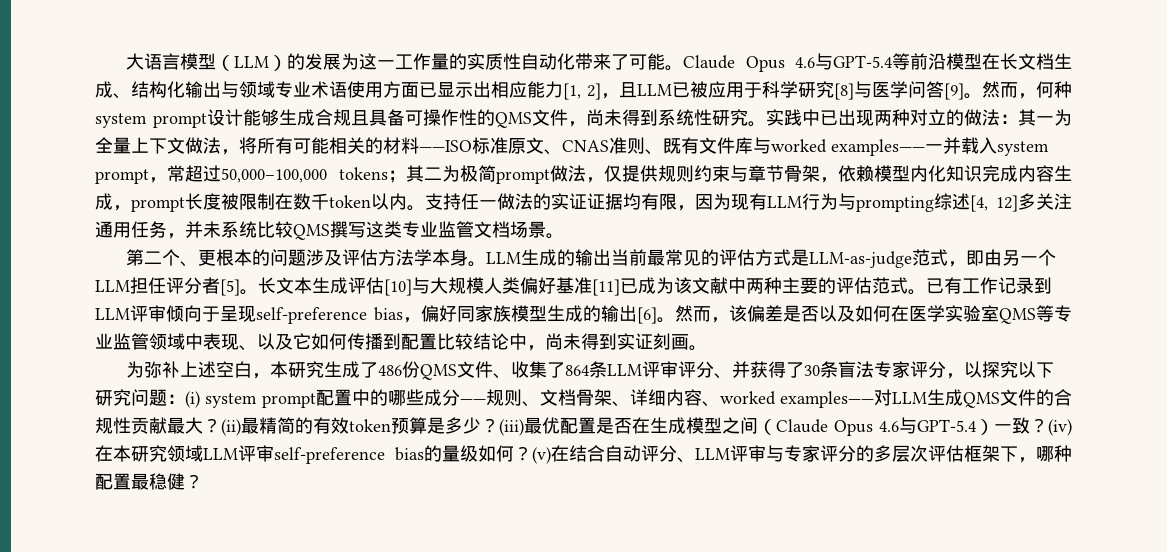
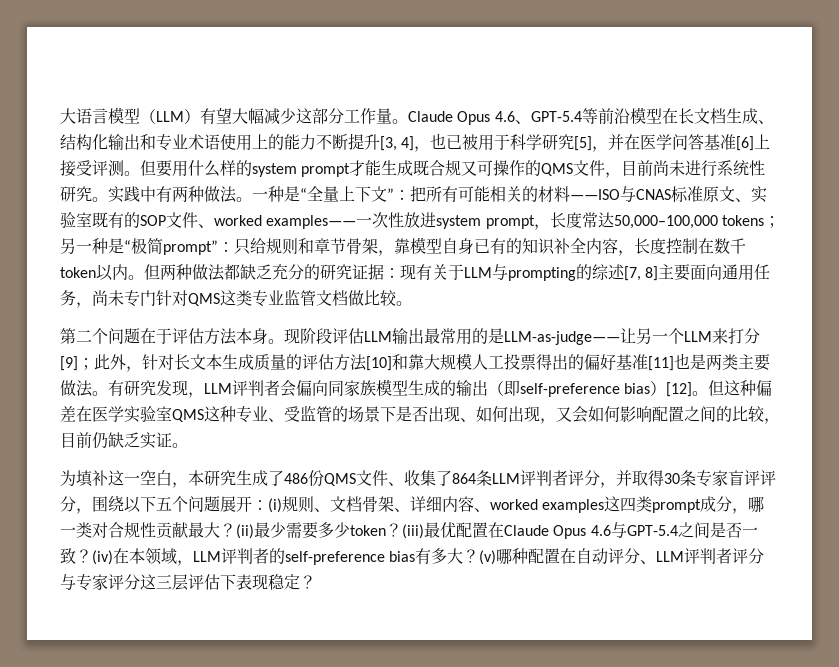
- 大语言模型（LLM）的发展为这一工作量的实质性自动化带来了可能。
+ 大语言模型（LLM）有望大幅减少这部分工作量。
- Claude Opus 4.6与GPT-5.4等前沿模型在长文档生成、结构化输出与领域专业术语使用方面已显示出相应能力[1, 2]，且LLM已被应用于科学研究[8]与医学问答[9]。然而，何种system prompt设计能够生成合规且具备可操作性的QMS文件，尚未得到系统性研究。
+ Claude Opus 4.6、GPT-5.4等前沿模型在长文档生成、结构化输出和专业术语使用上的能力不断提升[3, 4]，也已被用于科学研究[5]，并在医学问答基准[6]上接受评测。但要用什么样的system prompt才能生成既合规又可操作的QMS文件，目前尚未进行系统性研究。
- 实践中已出现两种对立的做法：其一为全量上下文做法，将所有可能相关的材料——ISO标准原文、CNAS准则、既有文件库与worked examples——一并载入system prompt，常超过50,000–100,000 tokens；其二为极简prompt做法，仅提供规则约束与章节骨架，依赖模型内化知识完成内容生成，prompt长度被限制在数千token以内。
+ 实践中有两种做法。一种是“全量上下文”：把所有可能相关的材料——ISO与CNAS标准原文、实验室既有的SOP文件、worked examples——一次性放进system prompt，长度常达50,000–100,000 tokens；另一种是“极简prompt”：只给规则和章节骨架，靠模型自身已有的知识补全内容，长度控制在数千token以内。
- 支持任一做法的实证证据均有限，因为现有LLM行为与prompting综述[4, 12]多关注通用任务，并未系统比较QMS撰写这类专业监管文档场景。
+ 但两种做法都缺乏充分的研究证据：现有关于LLM与prompting的综述[7, 8]主要面向通用任务，尚未专门针对QMS这类专业监管文档做比较。
- 第二个、更根本的问题涉及评估方法学本身。LLM生成的输出当前最常见的评估方式是LLM-as-judge范式，即由另一个LLM担任评分者[5]。长文本生成评估[10]与大规模人类偏好基准[11]已成为该文献中两种主要的评估范式。已有工作记录到LLM评审倾向于呈现self-preference bias，偏好同家族模型生成的输出[6]。然而，该偏差是否以及如何在医学实验室QMS等专业监管领域中表现、以及它如何传播到配置比较结论中，尚未得到实证刻画。
+ 第二个问题在于评估方法本身。现阶段评估LLM输出最常用的是LLM-as-judge——让另一个LLM来打分[9]；此外，针对长文本生成质量的评估方法[10]和靠大规模人工投票得出的偏好基准[11]也是两类主要做法。有研究发现，LLM评判者会偏向同家族模型生成的输出（即self-preference bias）[12]。但这种偏差在医学实验室QMS这种专业、受监管的场景下是否出现、如何出现，又会如何影响配置之间的比较，目前仍缺乏实证。
- 为弥补上述空白，本研究生成了486份QMS文件、收集了864条LLM评审评分、并获得了30条盲法专家评分，以探究以下研究问题：(i) system prompt配置中的哪些成分——规则、文档骨架、详细内容、worked examples——对LLM生成QMS文件的合规性贡献最大？
+ 为填补这一空白，本研究生成了486份QMS文件、收集了864条LLM评判者评分，并取得30条专家盲评评分，围绕以下五个问题展开：(i)规则、文档骨架、详细内容、worked examples这四类prompt成分，哪一类对合规性贡献最大？
- (ii)最精简的有效token预算是多少？(iii)最优配置是否在生成模型之间（Claude Opus 4.6与GPT-5.4）一致？
+ (ii)最少需要多少token？(iii)最优配置在Claude Opus 4.6与GPT-5.4之间是否一致？
- (iv)在本研究领域LLM评审self-preference bias的量级如何？(v)在结合自动评分、LLM评审与专家评分的多层次评估框架下，哪种配置最稳健？
+ (iv)在本领域，LLM评判者的self-preference bias有多大？(v)哪种配置在自动评分、LLM评判者评分与专家评分这三层评估下表现稳定？

